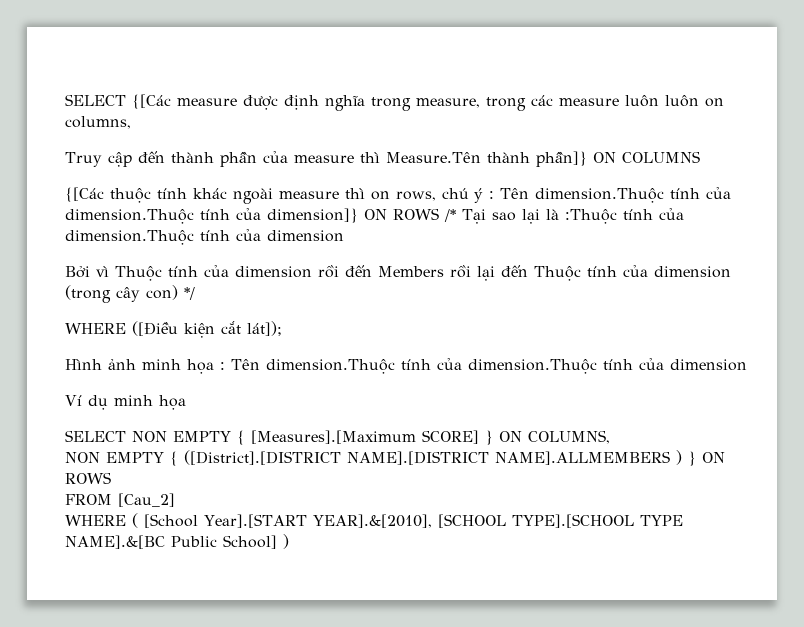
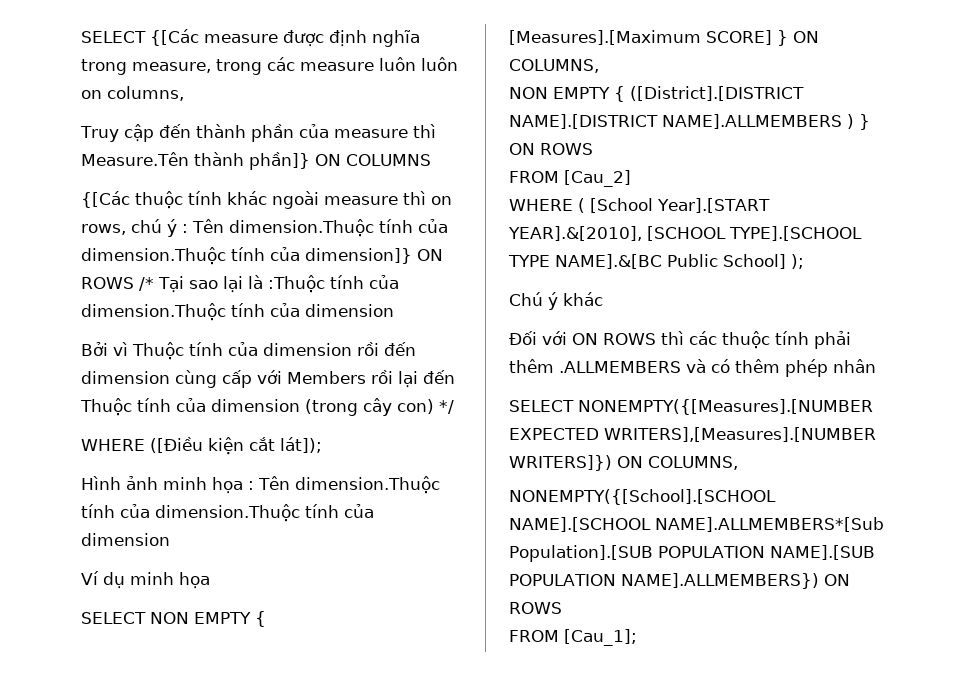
- Bởi vì Thuộc tính của dimension rồi đến Members rồi lại đến Thuộc tính của dimension (trong cây con) */
+ Bởi vì Thuộc tính của dimension rồi đến dimension cùng cấp với Members rồi lại đến Thuộc tính của dimension (trong cây con) */
- WHERE ( [School Year].[START YEAR].&[2010], [SCHOOL TYPE].[SCHOOL TYPE NAME].&[BC Public School] )
+ WHERE ( [School Year].[START YEAR].&[2010], [SCHOOL TYPE].[SCHOOL TYPE NAME].&[BC Public School] );
+ Chú ý khác
+ Đối với ON ROWS thì các thuộc tính phải thêm .ALLMEMBERS và có thêm phép nhân
+ SELECT NONEMPTY({[Measures].[NUMBER EXPECTED WRITERS],[Measures].[NUMBER WRITERS]}) ON COLUMNS,
+ NONEMPTY({[School].[SCHOOL NAME].[SCHOOL NAME].ALLMEMBERS*[Sub Population].[SUB POPULATION NAME].[SUB POPULATION NAME].ALLMEMBERS}) ON ROWS
+ FROM [Cau_1];

